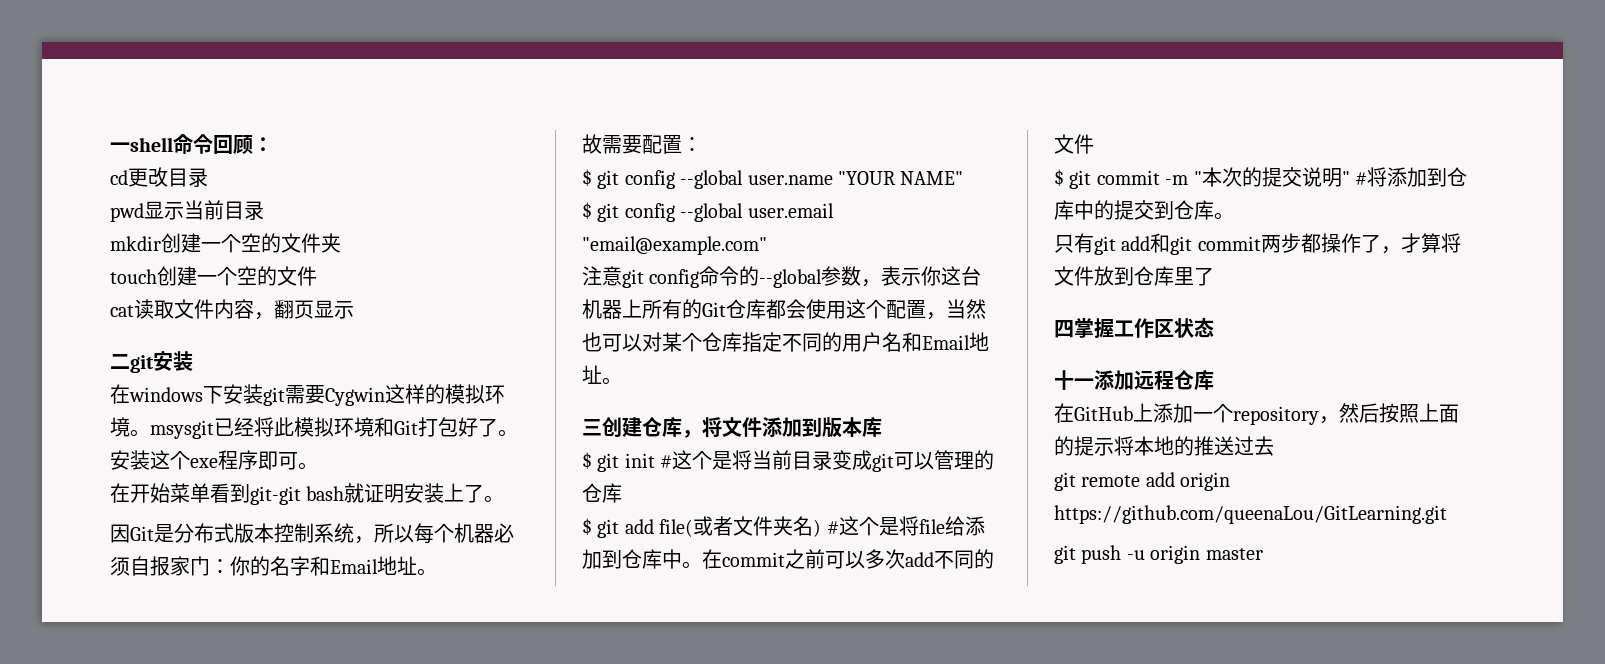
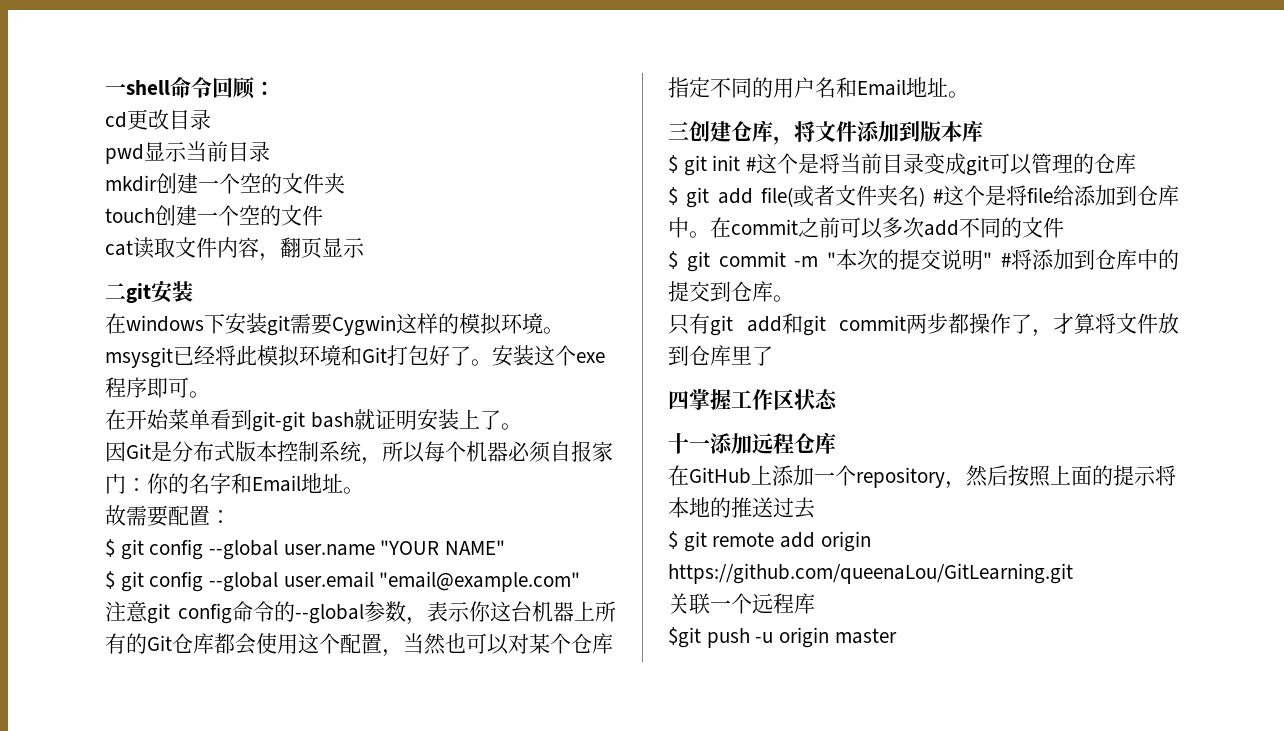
- git remote add origin https://github.com/queenaLou/GitLearning.git
+ $ git remote add origin https://github.com/queenaLou/GitLearning.git
- git push -u origin master
+ 关联一个远程库
+ $git push -u origin master

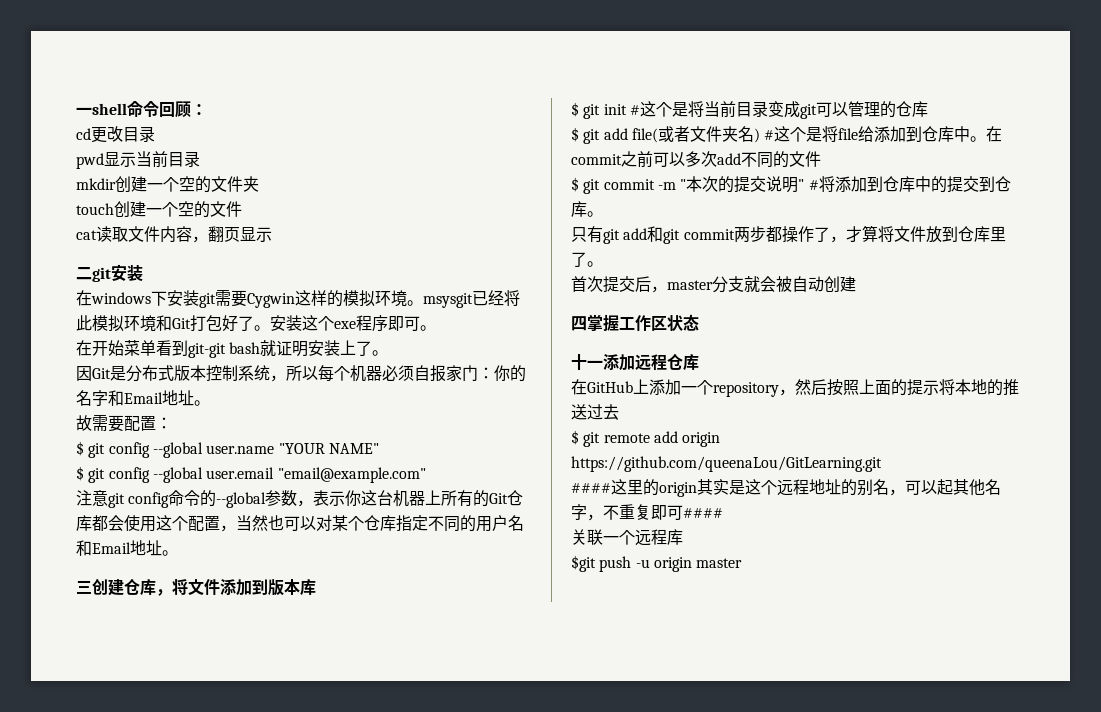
- 只有git add和git commit两步都操作了，才算将文件放到仓库里了
+ 只有git add和git commit两步都操作了，才算将文件放到仓库里了。
+ 首次提交后，master分支就会被自动创建
+ ####这里的origin其实是这个远程地址的别名，可以起其他名字，不重复即可####

